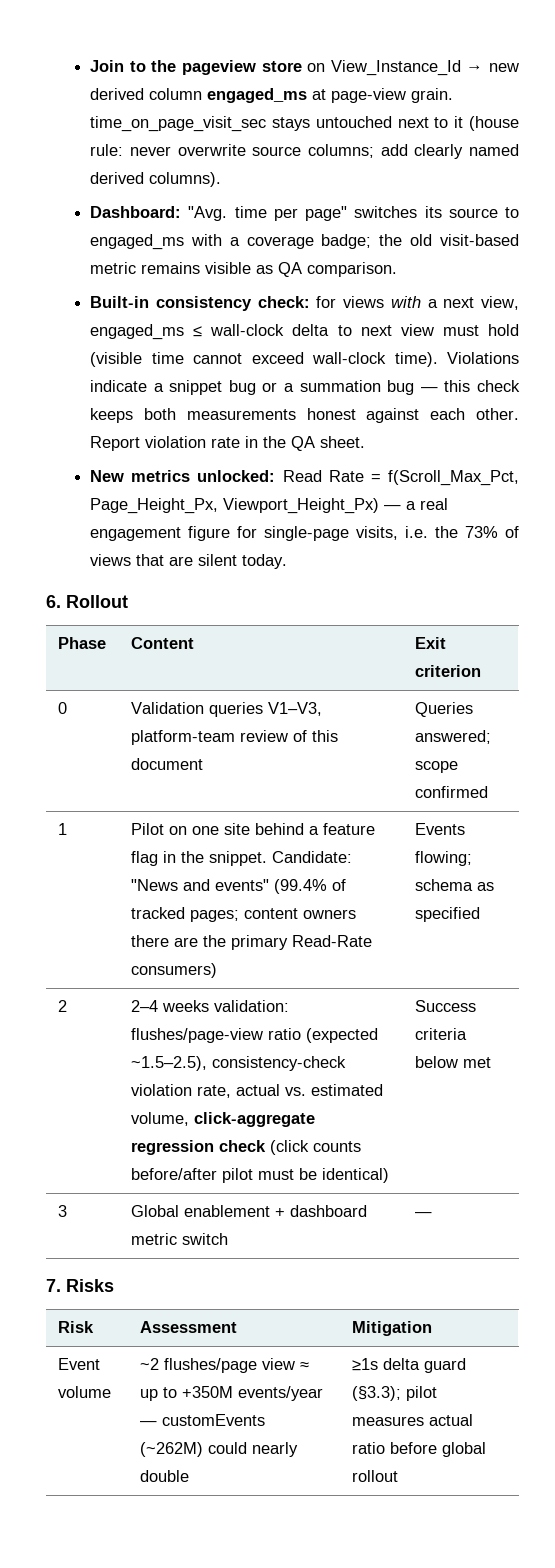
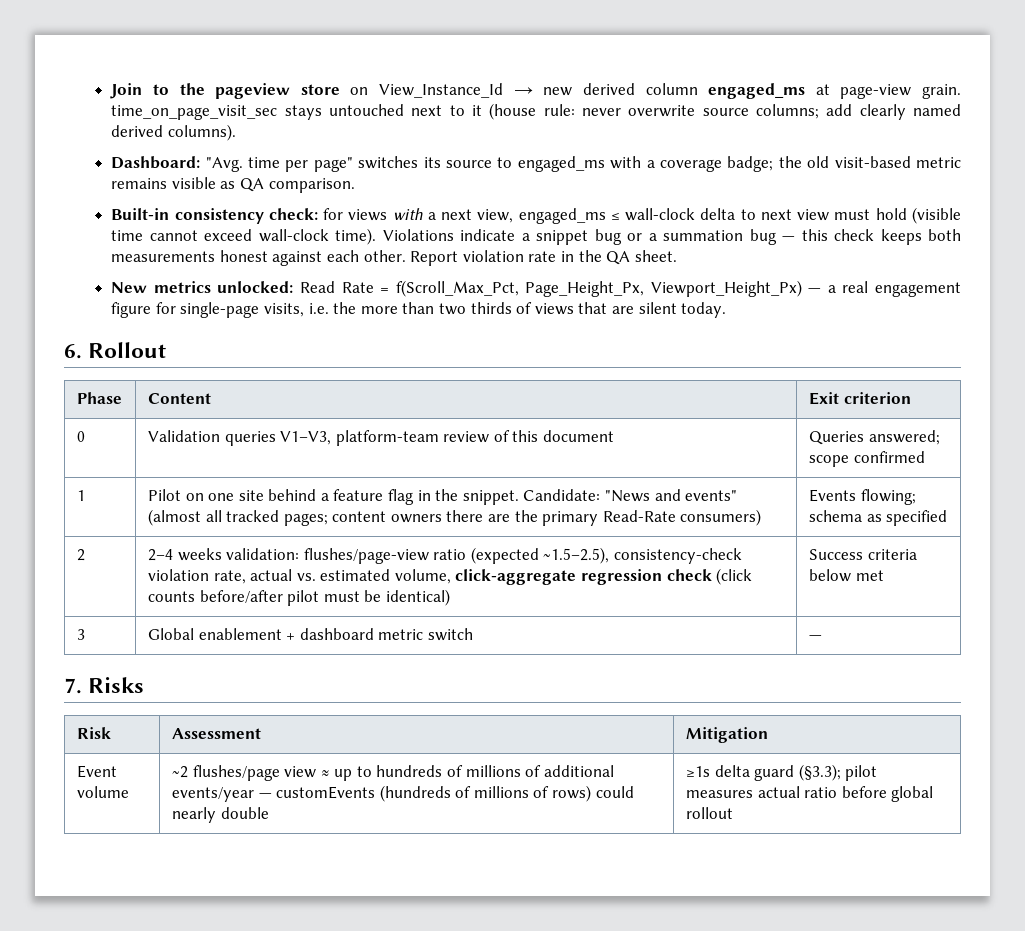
- New metrics unlocked: Read Rate = f(Scroll_Max_Pct, Page_Height_Px, Viewport_Height_Px) — a real engagement figure for single-page visits, i.e. the 73% of views that are silent today.
+ New metrics unlocked: Read Rate = f(Scroll_Max_Pct, Page_Height_Px, Viewport_Height_Px) — a real engagement figure for single-page visits, i.e. the more than two thirds of views that are silent today.
- 1 | Pilot on one site behind a feature flag in the snippet. Candidate: "News and events" (99.4% of tracked pages; content owners there are the primary Read-Rate consumers) | Events flowing; schema as specified
+ 1 | Pilot on one site behind a feature flag in the snippet. Candidate: "News and events" (almost all tracked pages; content owners there are the primary Read-Rate consumers) | Events flowing; schema as specified
- Event volume | ~2 flushes/page view ≈ up to +350M events/year — customEvents (~262M) could nearly double | ≥1s delta guard (§3.3); pilot measures actual ratio before global rollout
+ Event volume | ~2 flushes/page view ≈ up to hundreds of millions of additional events/year — customEvents (hundreds of millions of rows) could nearly double | ≥1s delta guard (§3.3); pilot measures actual ratio before global rollout

